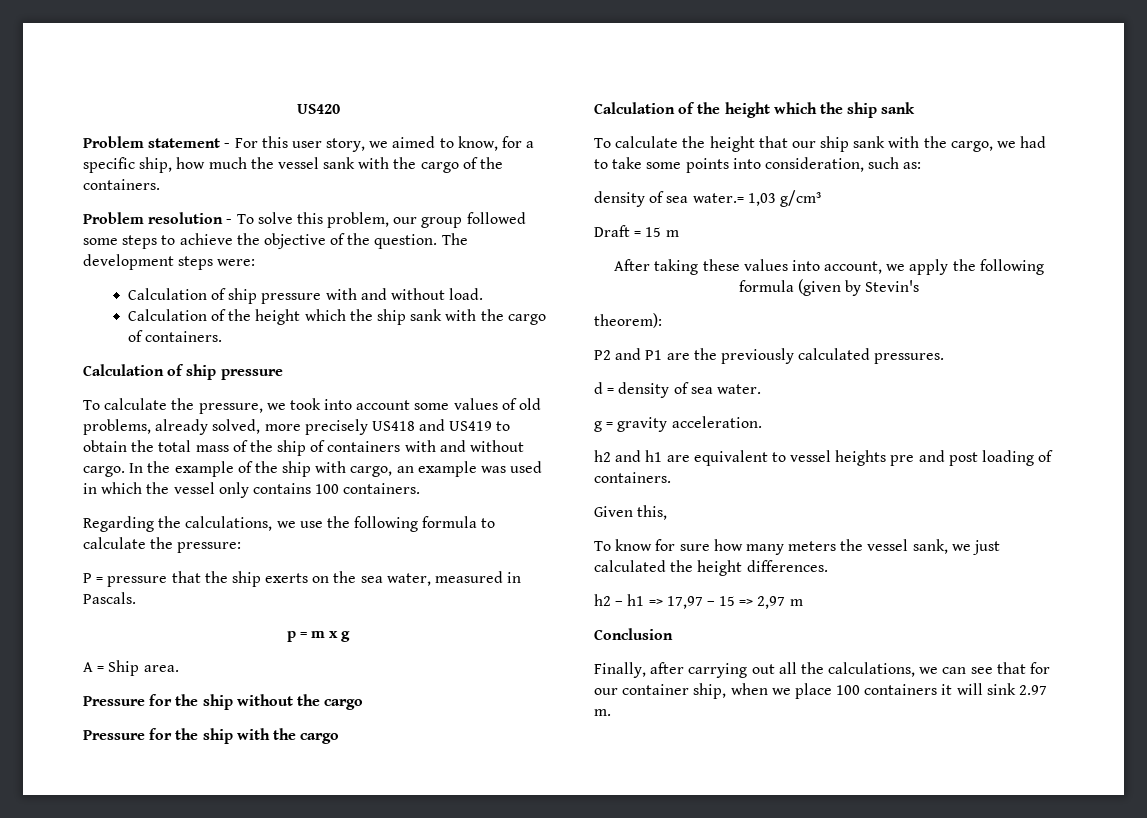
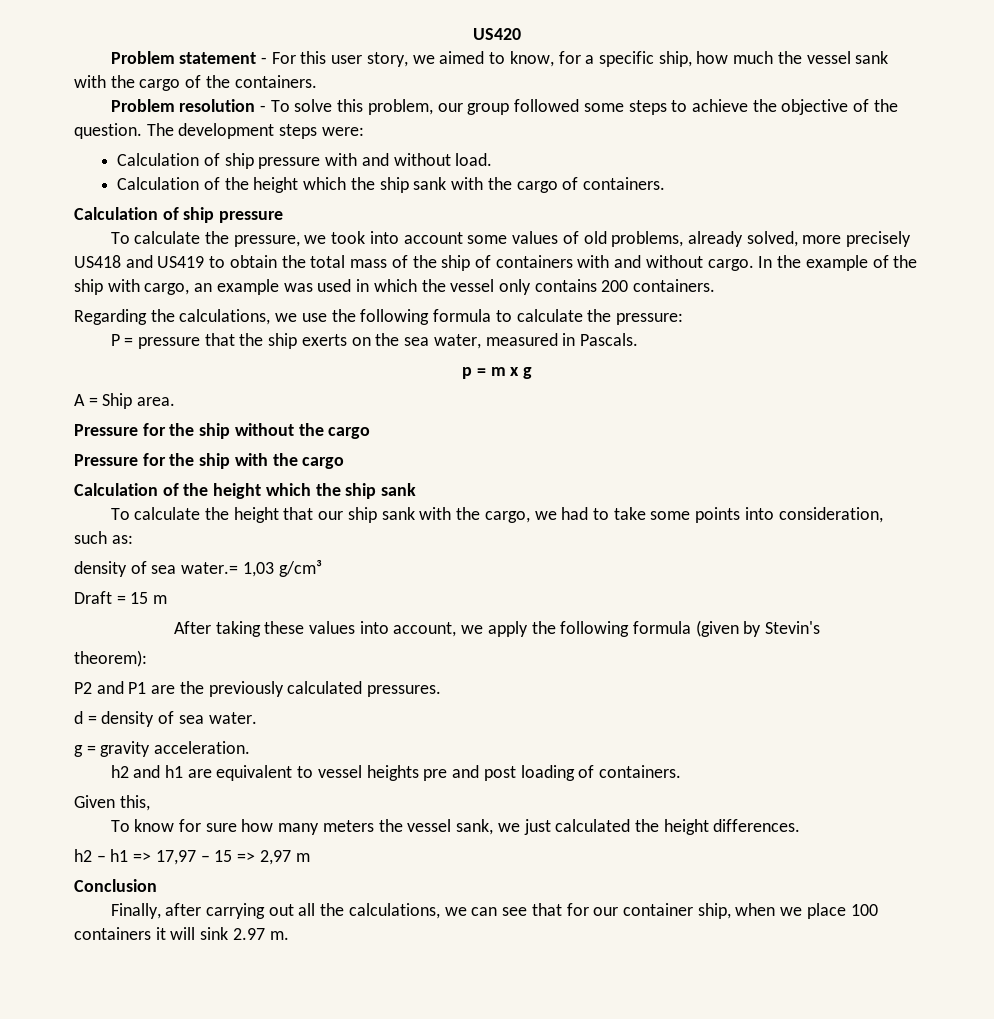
- In the example of the ship with cargo, an example was used in which the vessel only contains 100 containers.
+ In the example of the ship with cargo, an example was used in which the vessel only contains 200 containers.

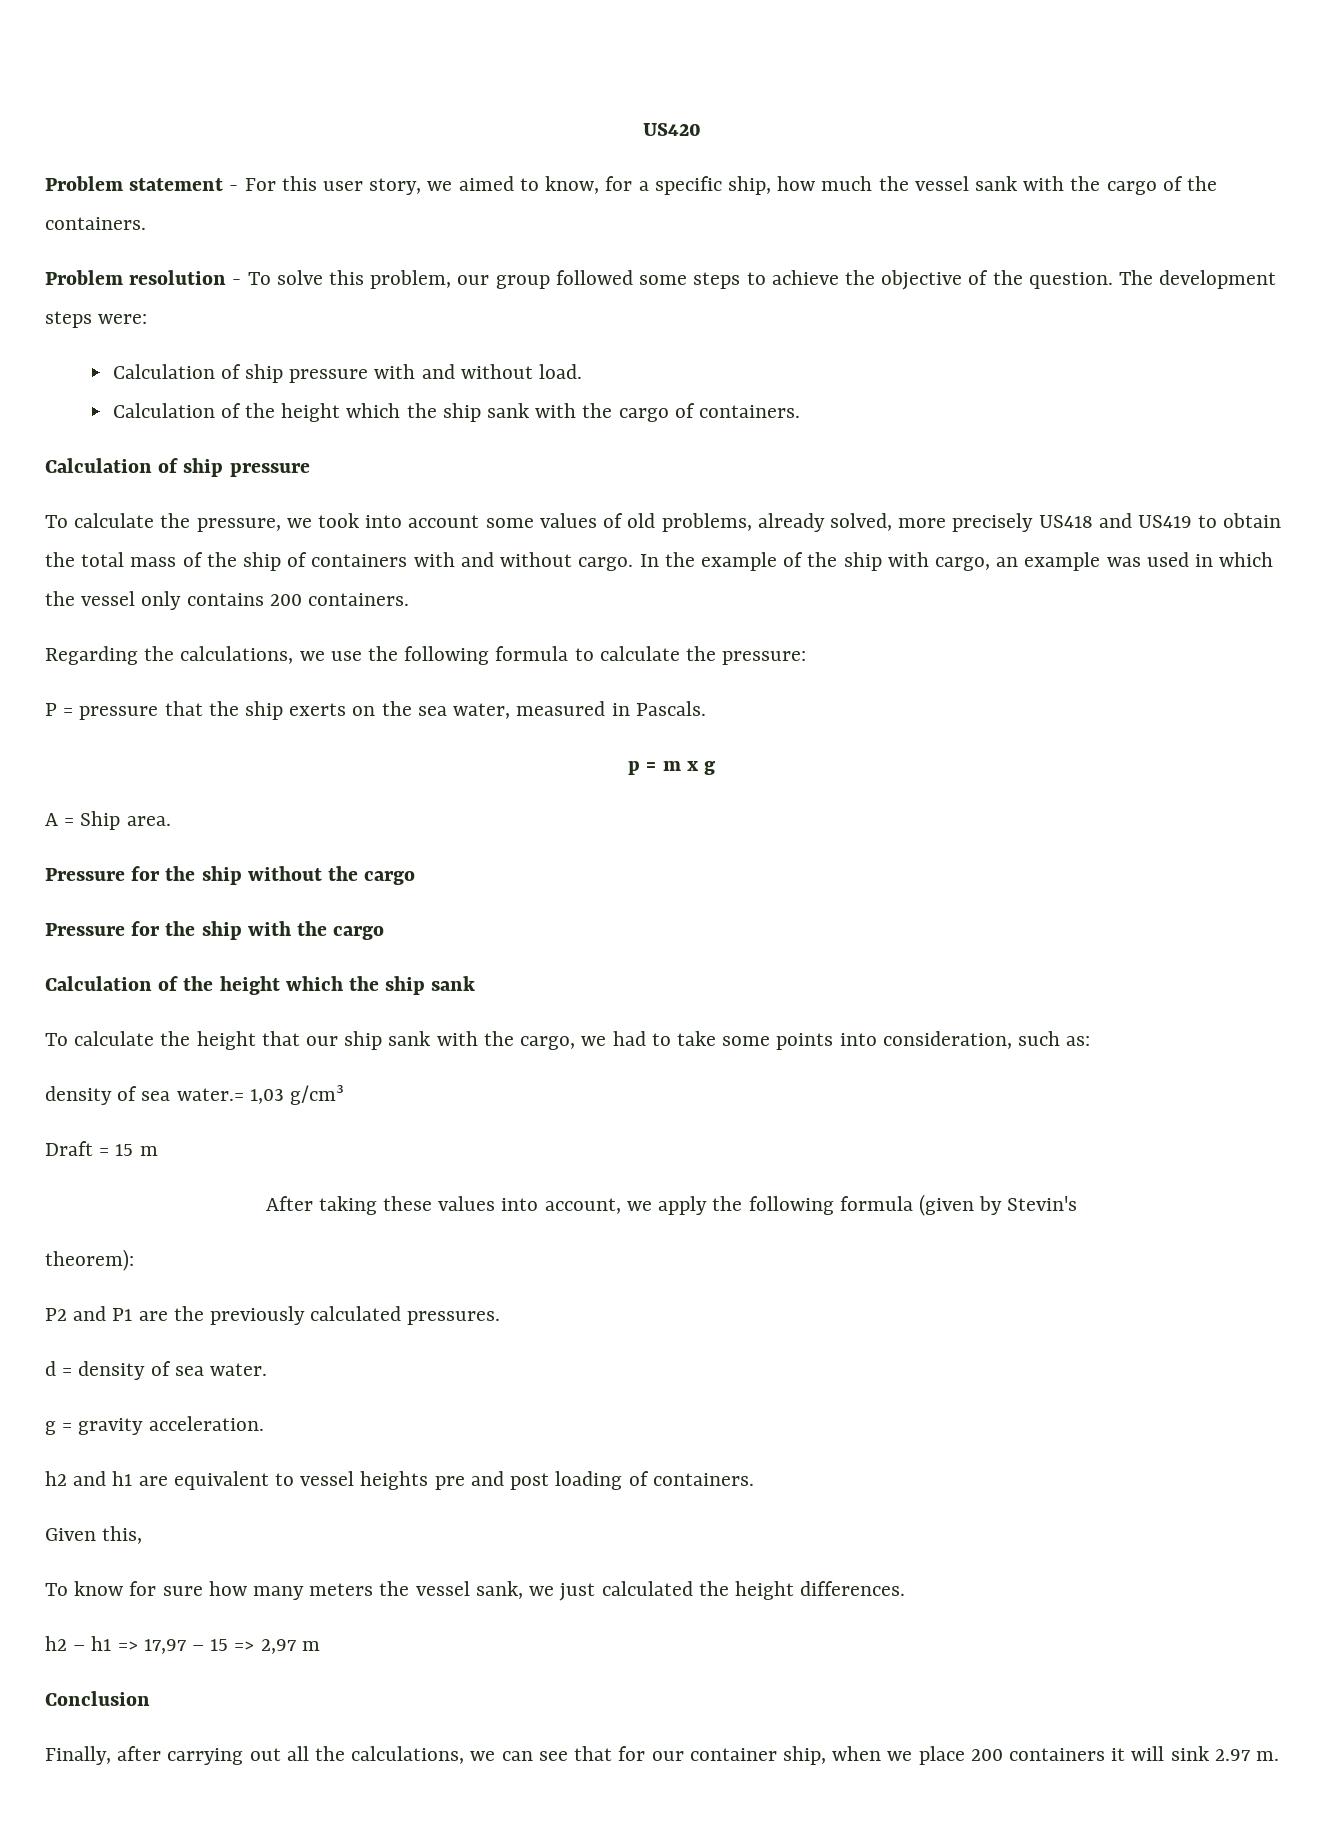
- Finally, after carrying out all the calculations, we can see that for our container ship, when we place 100 containers it will sink 2.97 m.
+ Finally, after carrying out all the calculations, we can see that for our container ship, when we place 200 containers it will sink 2.97 m.

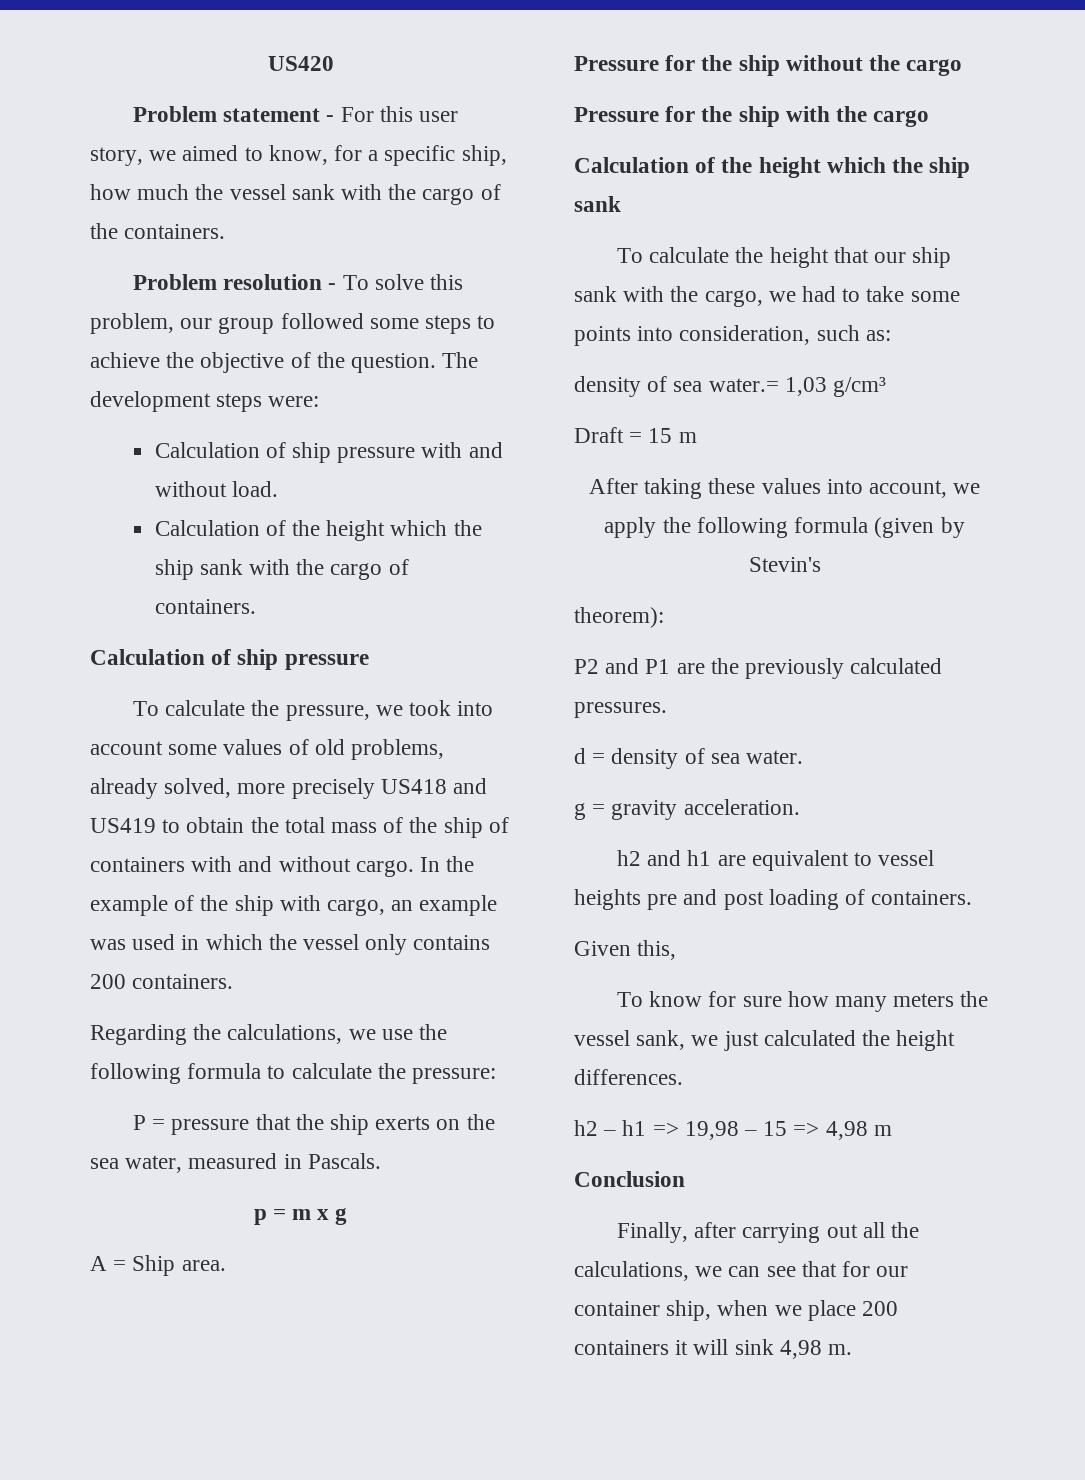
- h2 – h1 => 17,97 – 15 => 2,97 m
+ h2 – h1 => 19,98 – 15 => 4,98 m
- Finally, after carrying out all the calculations, we can see that for our container ship, when we place 200 containers it will sink 2.97 m.
+ Finally, after carrying out all the calculations, we can see that for our container ship, when we place 200 containers it will sink 4,98 m.

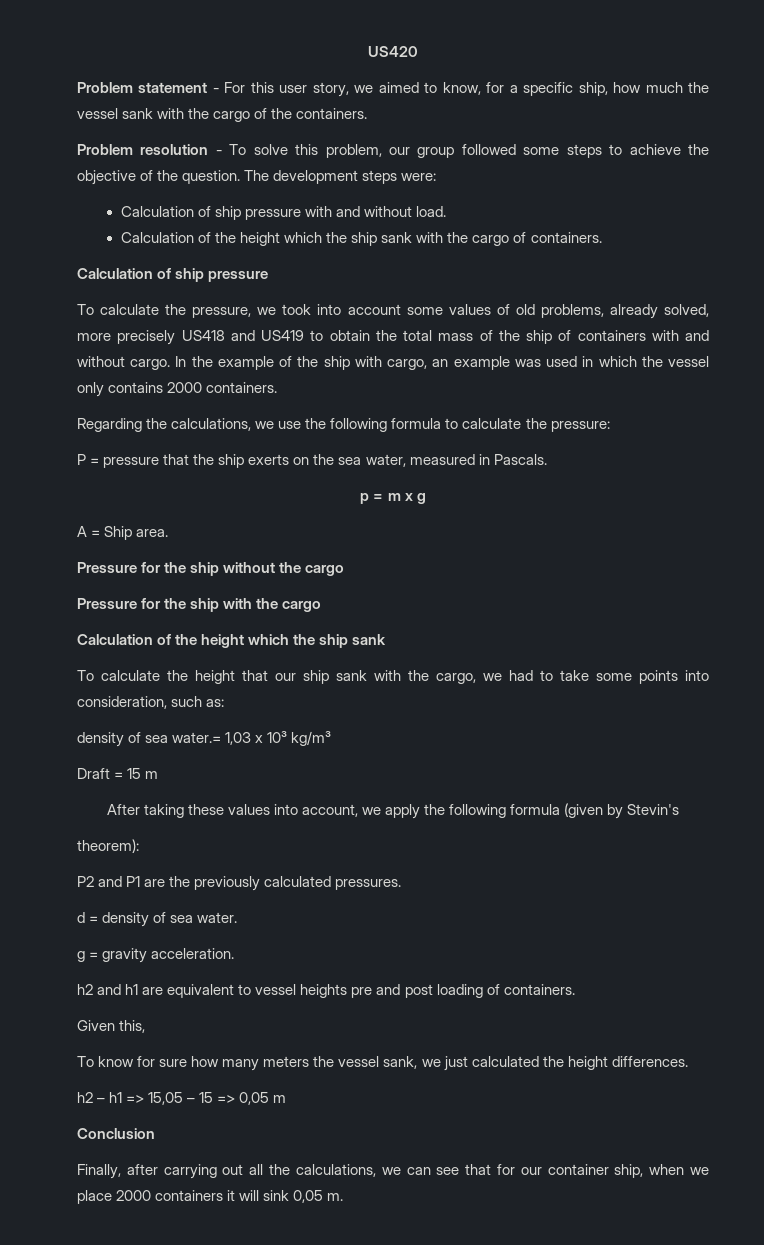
- In the example of the ship with cargo, an example was used in which the vessel only contains 200 containers.
+ In the example of the ship with cargo, an example was used in which the vessel only contains 2000 containers.
- density of sea water.= 1,03 g/cm³
+ density of sea water.= 1,03 x 10³ kg/m³
- h2 – h1 => 19,98 – 15 => 4,98 m
+ h2 – h1 => 15,05 – 15 => 0,05 m
- Finally, after carrying out all the calculations, we can see that for our container ship, when we place 200 containers it will sink 4,98 m.
+ Finally, after carrying out all the calculations, we can see that for our container ship, when we place 2000 containers it will sink 0,05 m.

